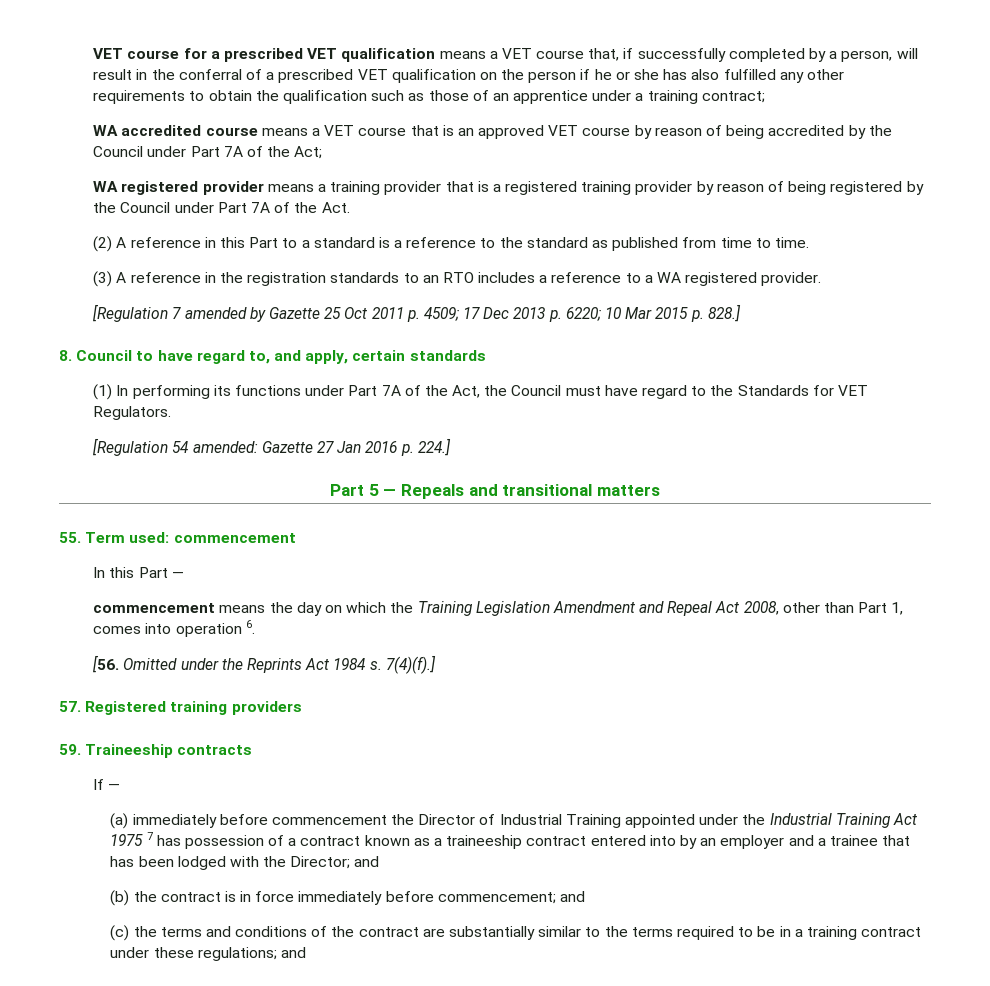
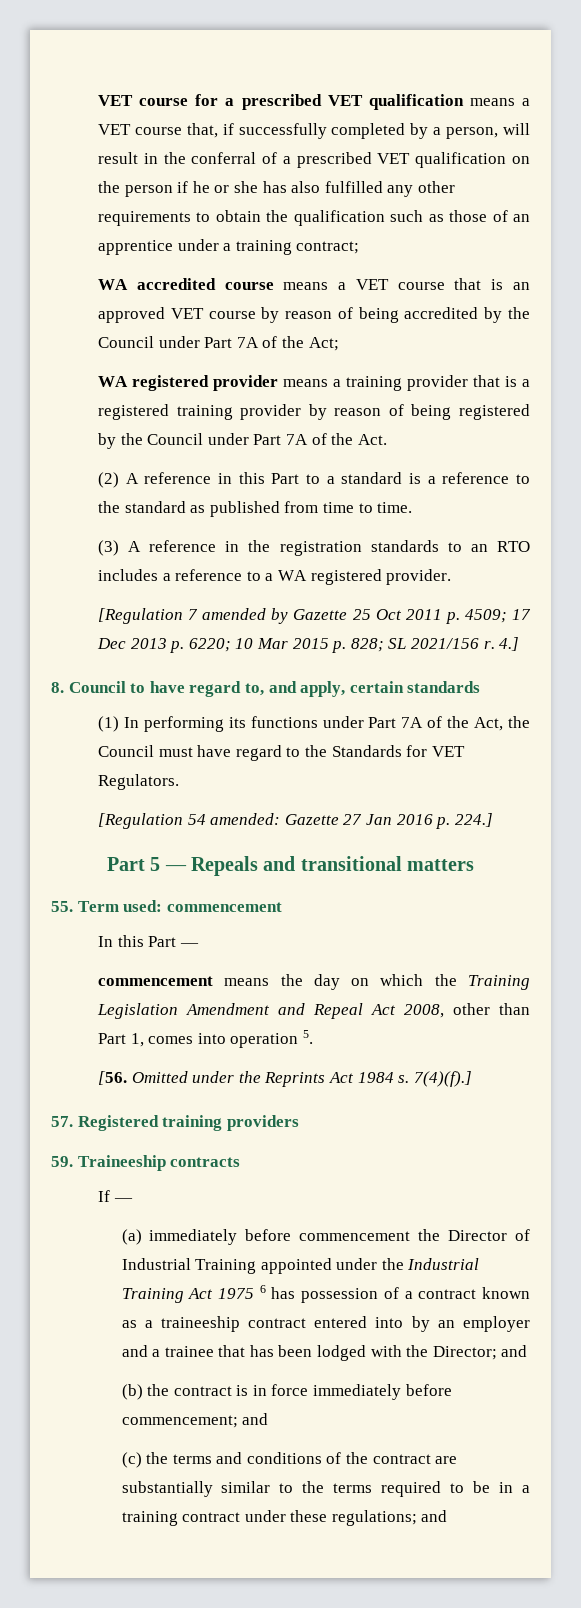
- [Regulation 7 amended by Gazette 25 Oct 2011 p. 4509; 17 Dec 2013 p. 6220; 10 Mar 2015 p. 828.]
+ [Regulation 7 amended by Gazette 25 Oct 2011 p. 4509; 17 Dec 2013 p. 6220; 10 Mar 2015 p. 828; SL 2021/156 r. 4.]
- commencement means the day on which the Training Legislation Amendment and Repeal Act 2008, other than Part 1, comes into operation 6.
+ commencement means the day on which the Training Legislation Amendment and Repeal Act 2008, other than Part 1, comes into operation 5.
- (a) immediately before commencement the Director of Industrial Training appointed under the Industrial Training Act 1975 7 has possession of a contract known as a traineeship contract entered into by an employer and a trainee that has been lodged with the Director; and
+ (a) immediately before commencement the Director of Industrial Training appointed under the Industrial Training Act 1975 6 has possession of a contract known as a traineeship contract entered into by an employer and a trainee that has been lodged with the Director; and

